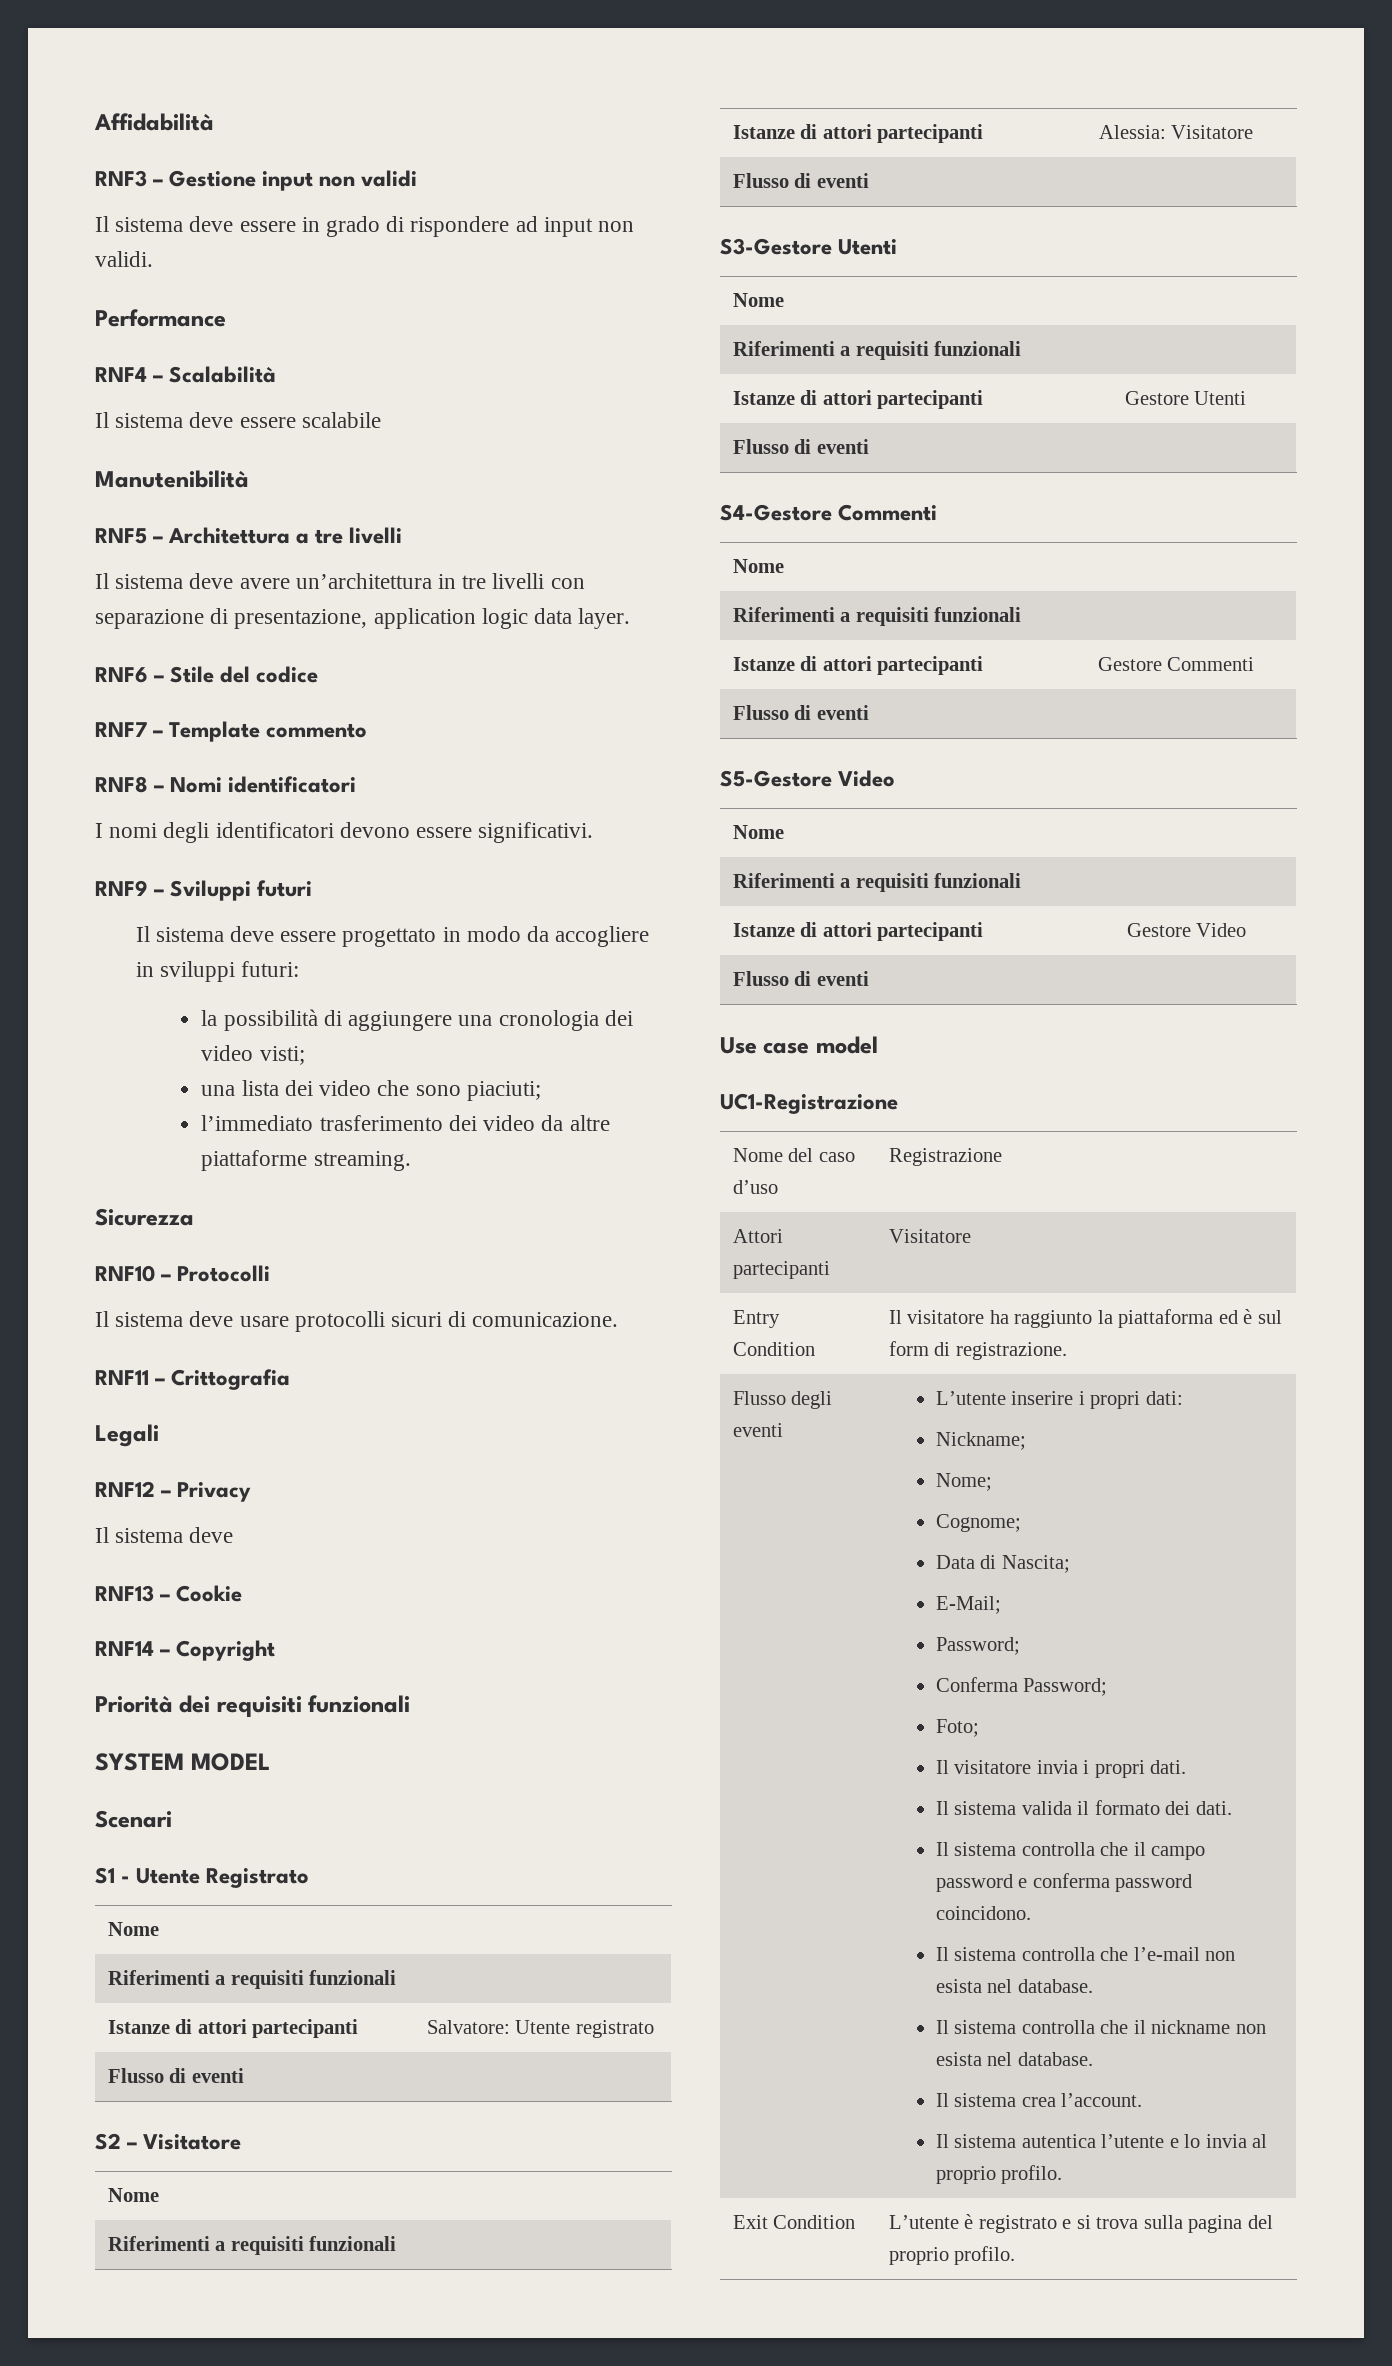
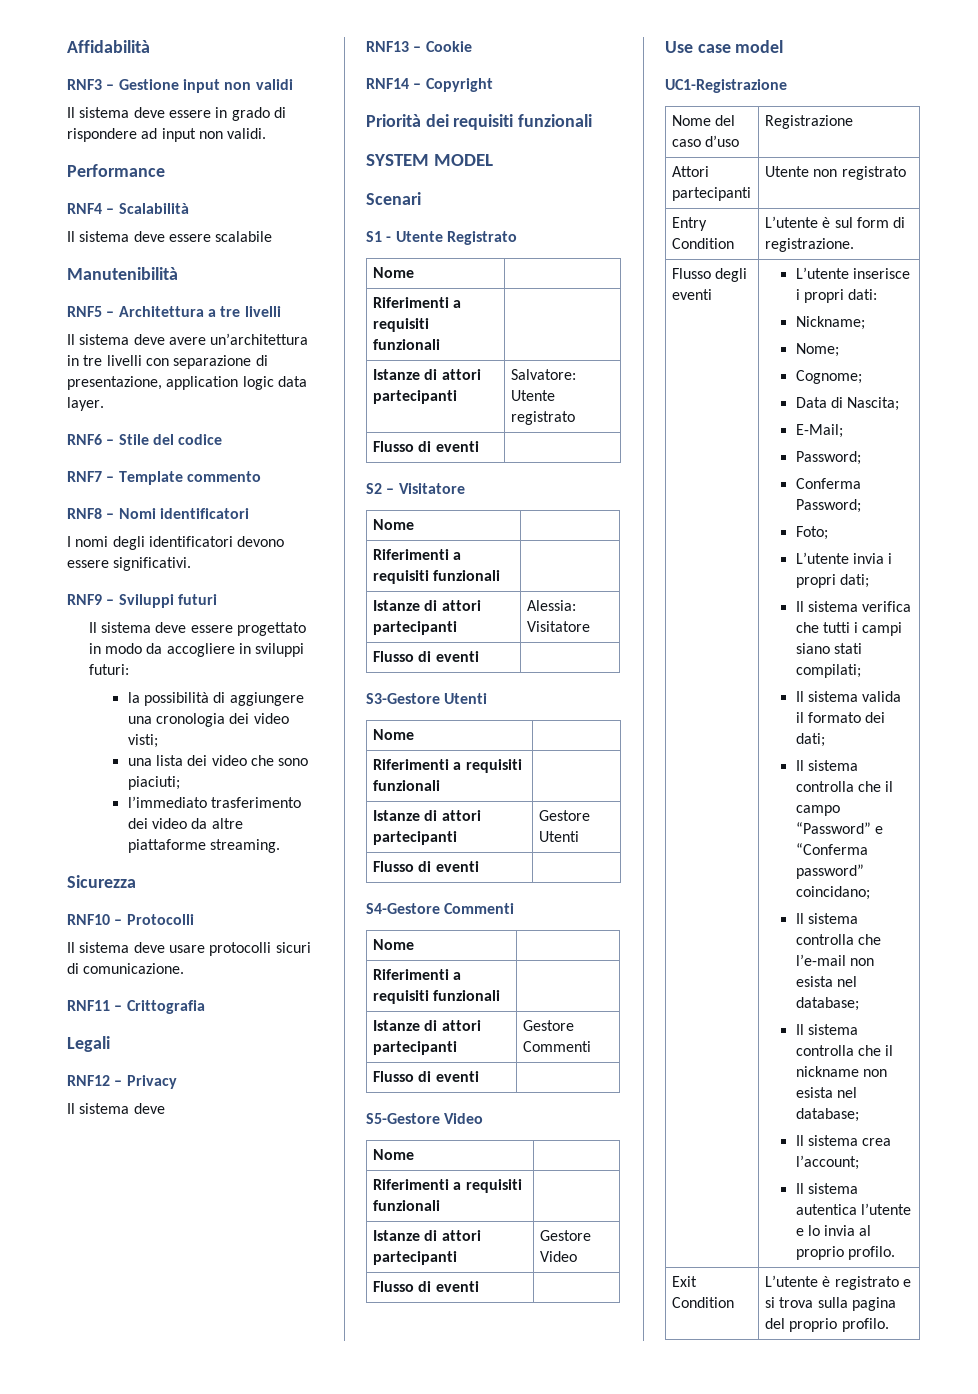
- Attori partecipanti | Visitatore
+ Attori partecipanti | Utente non registrato
- Entry Condition | Il visitatore ha raggiunto la piattaforma ed è sul form di registrazione.
+ Entry Condition | L’utente è sul form di registrazione.
- L’utente inserire i propri dati:
+ L’utente inserisce i propri dati:
- Il visitatore invia i propri dati.
+ L’utente invia i propri dati;
+ Il sistema verifica che tutti i campi siano stati compilati;
- Il sistema valida il formato dei dati.
+ Il sistema valida il formato dei dati;
- Il sistema controlla che il campo password e conferma password coincidono.
+ Il sistema controlla che il campo “Password” e “Conferma password” coincidano;
- Il sistema controlla che l’e-mail non esista nel database.
+ Il sistema controlla che l’e-mail non esista nel database;
- Il sistema controlla che il nickname non esista nel database.
+ Il sistema controlla che il nickname non esista nel database;
- Il sistema crea l’account.
+ Il sistema crea l’account;

